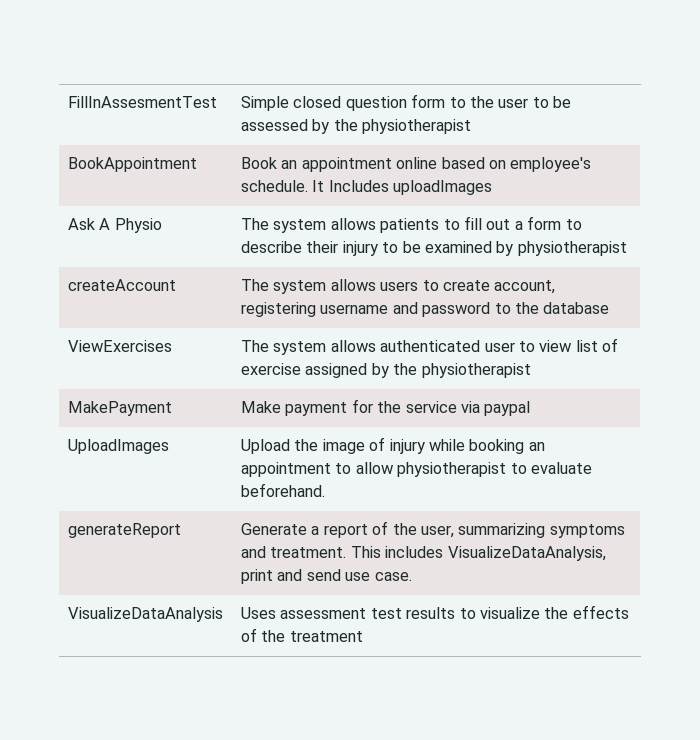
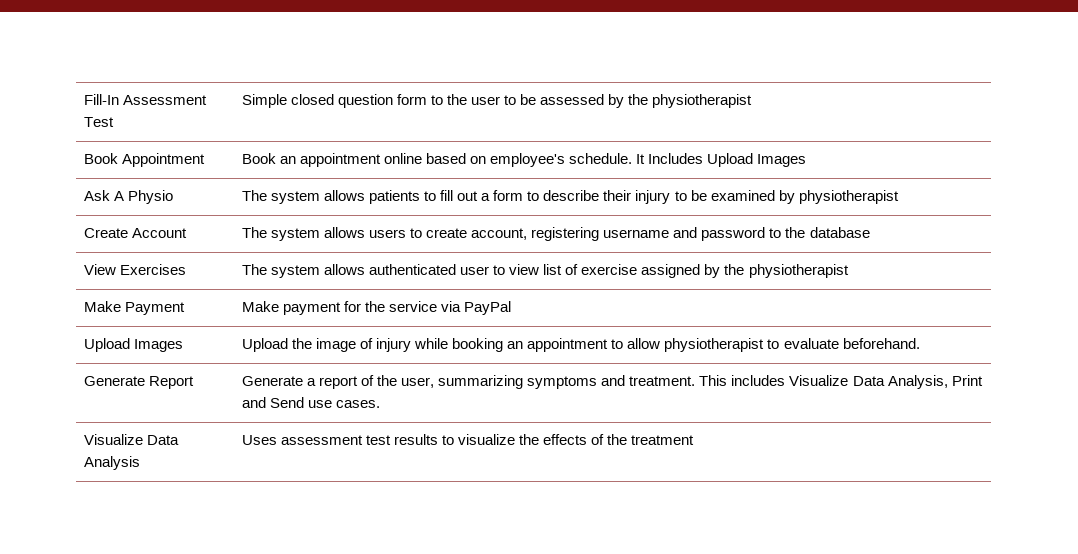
- FillInAssesmentTest | Simple closed question form to the user to be assessed by the physiotherapist
+ Fill-In Assessment Test | Simple closed question form to the user to be assessed by the physiotherapist
- BookAppointment | Book an appointment online based on employee's schedule. It Includes uploadImages
+ Book Appointment | Book an appointment online based on employee's schedule. It Includes Upload Images
- createAccount | The system allows users to create account, registering username and password to the database
+ Create Account | The system allows users to create account, registering username and password to the database
- ViewExercises | The system allows authenticated user to view list of exercise assigned by the physiotherapist
+ View Exercises | The system allows authenticated user to view list of exercise assigned by the physiotherapist
- MakePayment | Make payment for the service via paypal
- UploadImages | Upload the image of injury while booking an appointment to allow physiotherapist to evaluate beforehand.
+ Make Payment | Make payment for the service via PayPal
+ Upload Images | Upload the image of injury while booking an appointment to allow physiotherapist to evaluate beforehand.
- generateReport | Generate a report of the user, summarizing symptoms and treatment. This includes VisualizeDataAnalysis, print and send use case.
- VisualizeDataAnalysis | Uses assessment test results to visualize the effects of the treatment
+ Generate Report | Generate a report of the user, summarizing symptoms and treatment. This includes Visualize Data Analysis, Print and Send use cases.
+ Visualize Data Analysis | Uses assessment test results to visualize the effects of the treatment

